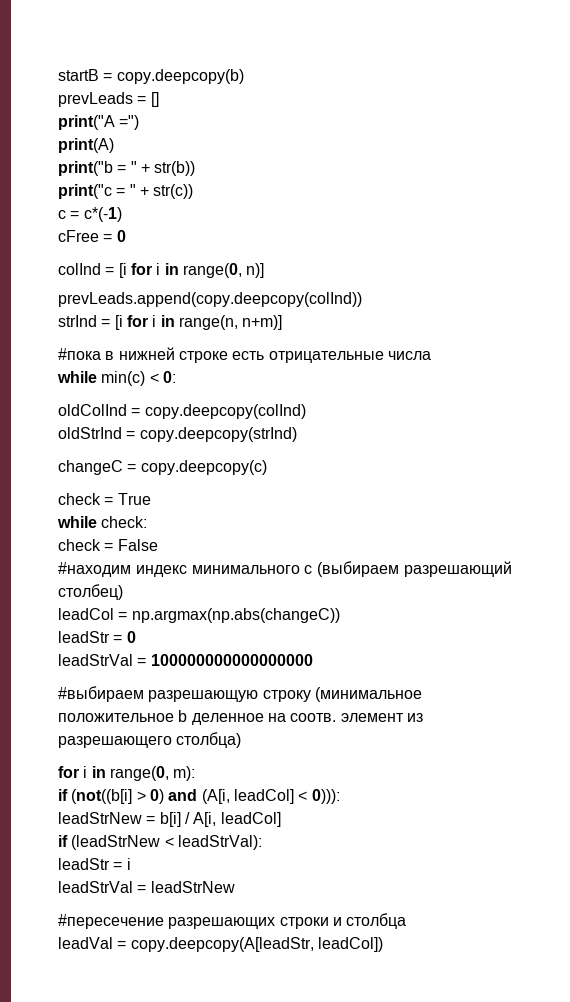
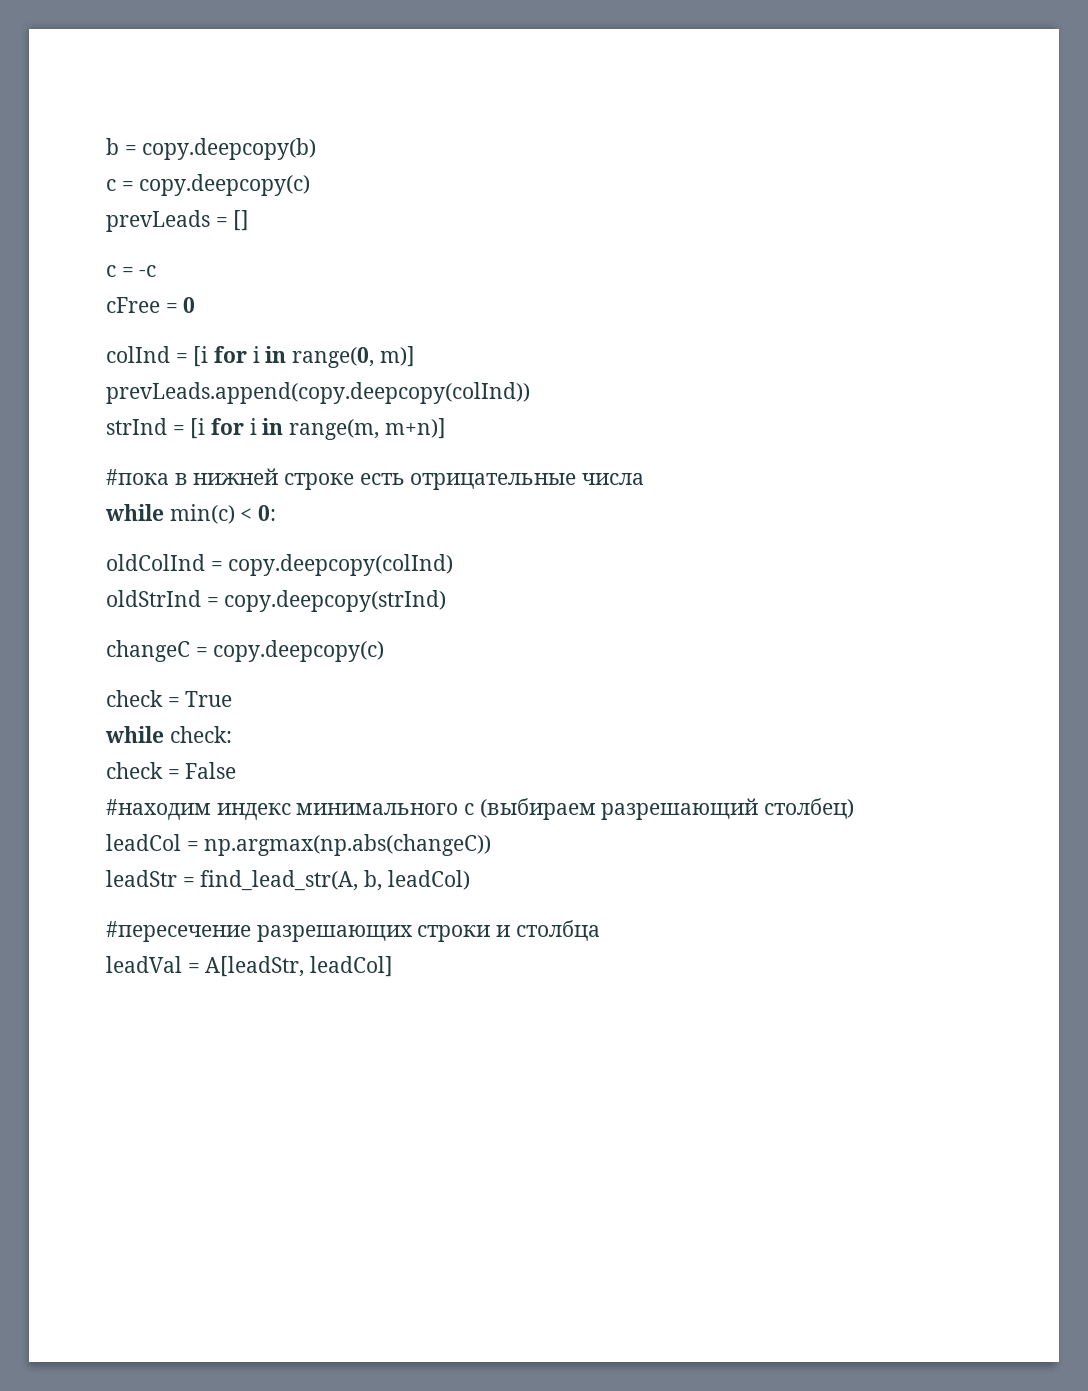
- startB = copy.deepcopy(b)
+ b = copy.deepcopy(b)
+ c = copy.deepcopy(c)
- print("A =")
- print(A)
- print("b = " + str(b))
- print("c = " + str(c))
- c = c*(-1)
+ c = -c
- colInd = [i for i in range(0, n)]
+ colInd = [i for i in range(0, m)]
- strInd = [i for i in range(n, n+m)]
+ strInd = [i for i in range(m, m+n)]
- leadStr = 0
- leadStrVal = 100000000000000000
- #выбираем разрешающую строку (минимальное положительное b деленное на соотв. элемент из разрешающего столбца)
- for i in range(0, m):
- if (not((b[i] > 0) and (A[i, leadCol] < 0))):
- leadStrNew = b[i] / A[i, leadCol]
- if (leadStrNew < leadStrVal):
- leadStr = i
- leadStrVal = leadStrNew
+ leadStr = find_lead_str(A, b, leadCol)
- leadVal = copy.deepcopy(A[leadStr, leadCol])
+ leadVal = A[leadStr, leadCol]

